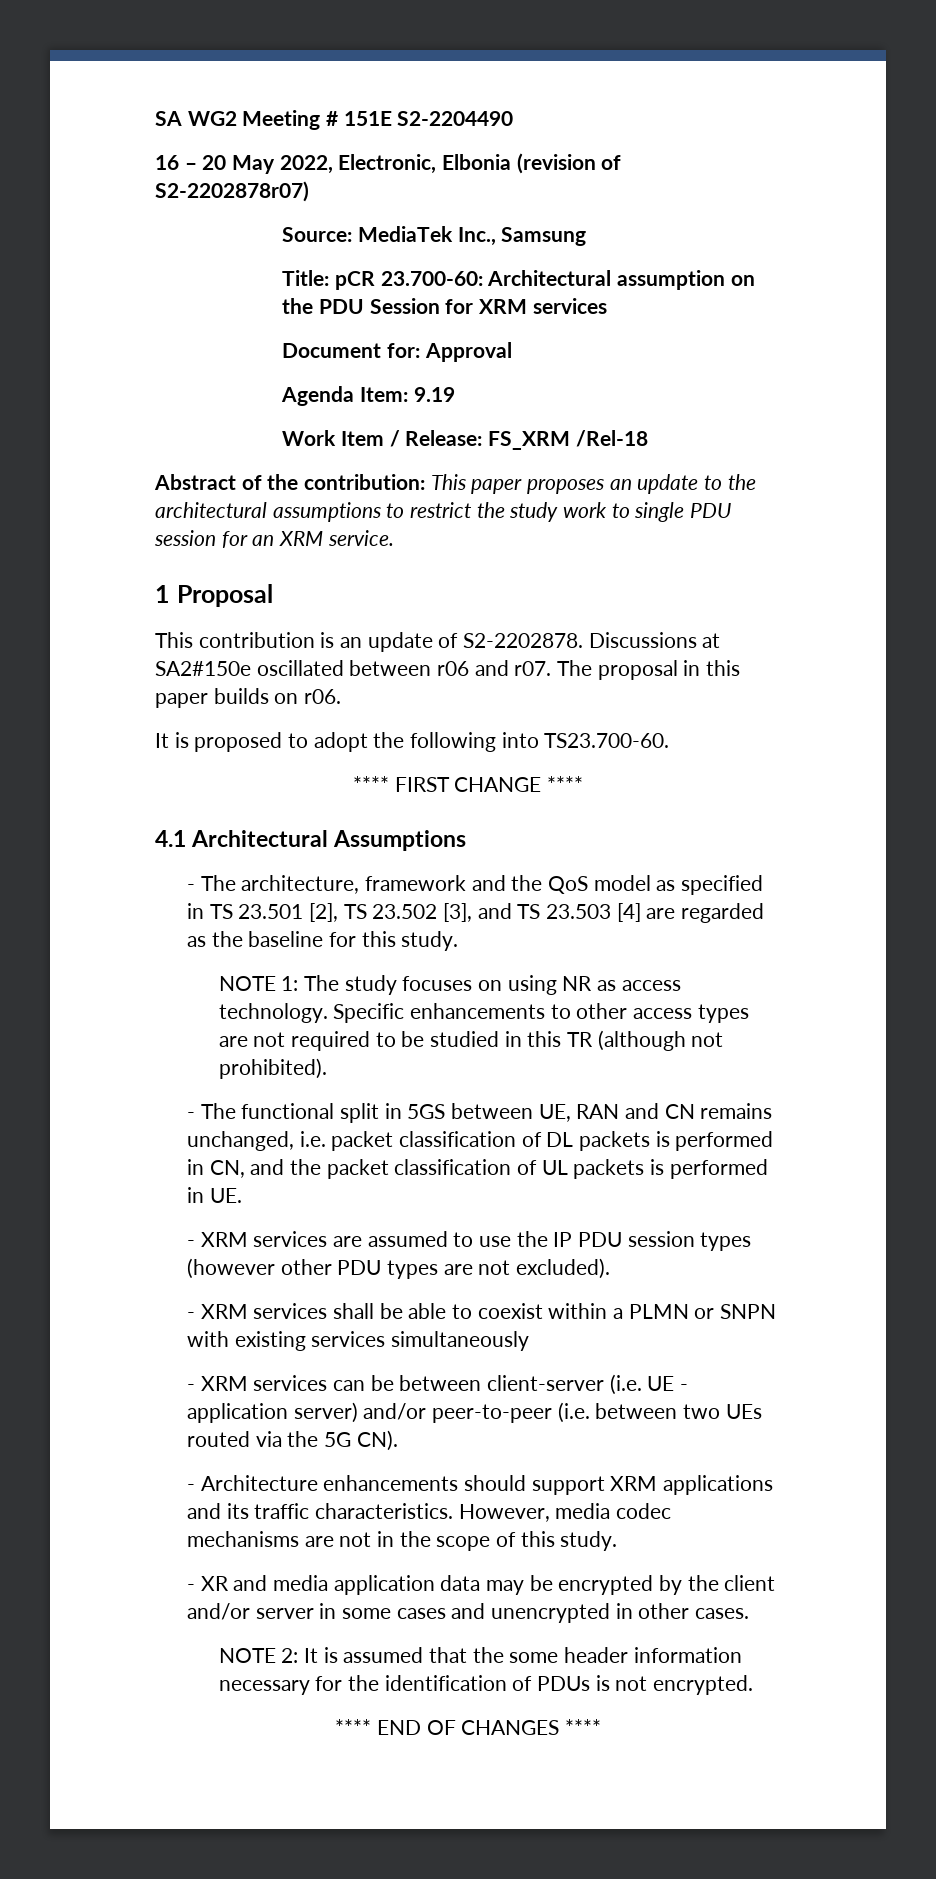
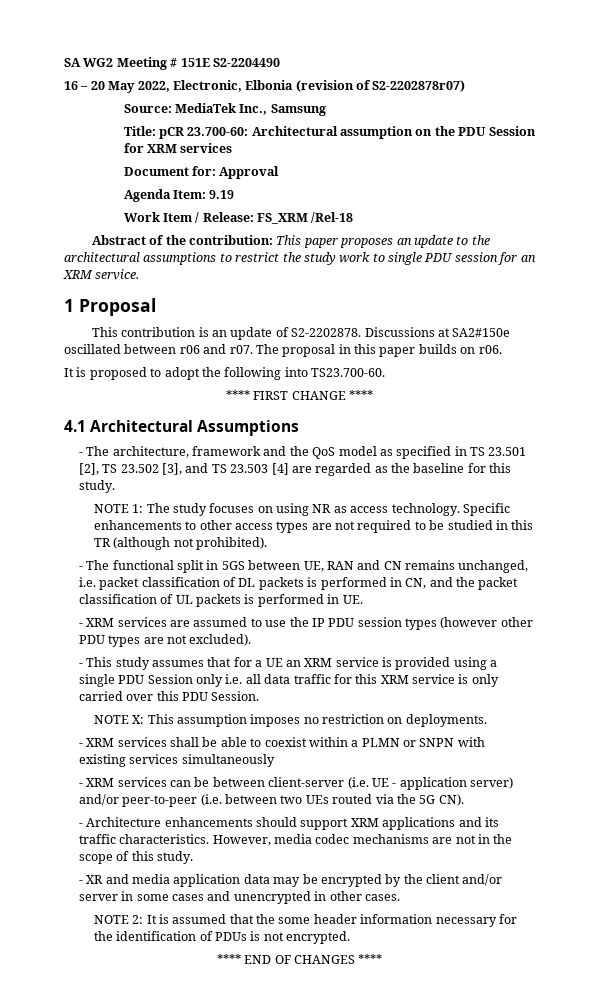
+ - This study assumes that for a UE an XRM service is provided using a single PDU Session only i.e. all data traffic for this XRM service is only carried over this PDU Session.
+ NOTE X: This assumption imposes no restriction on deployments.

